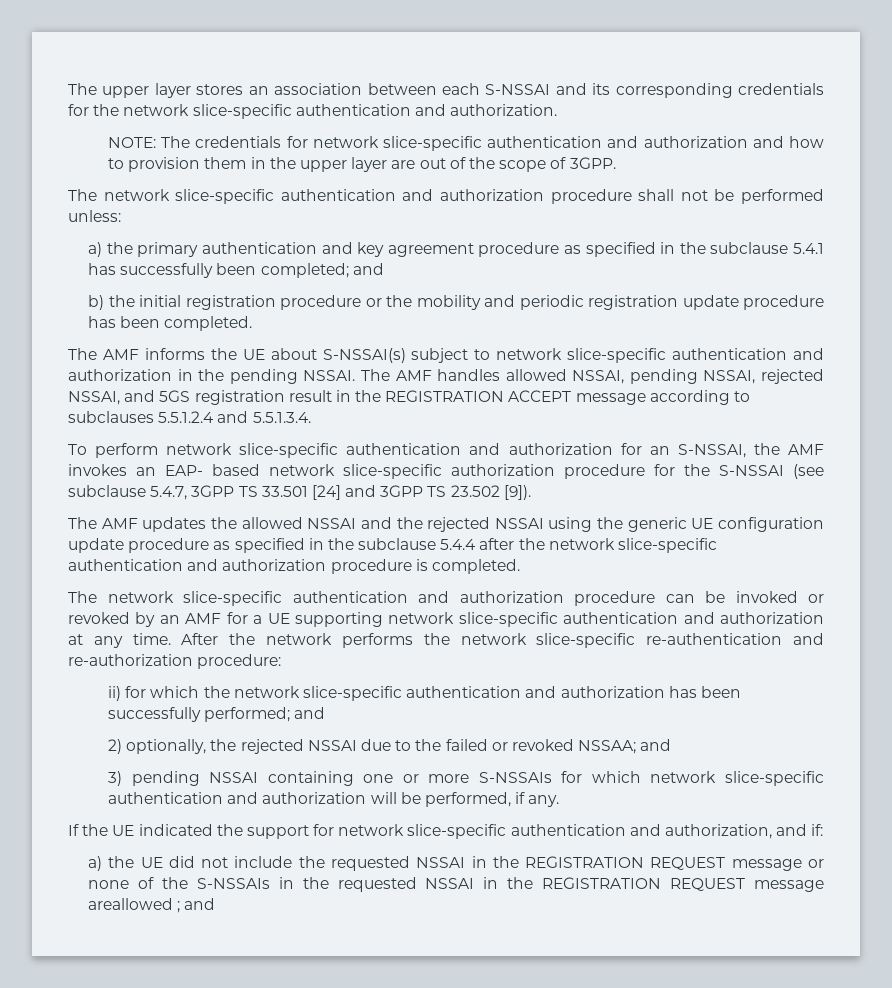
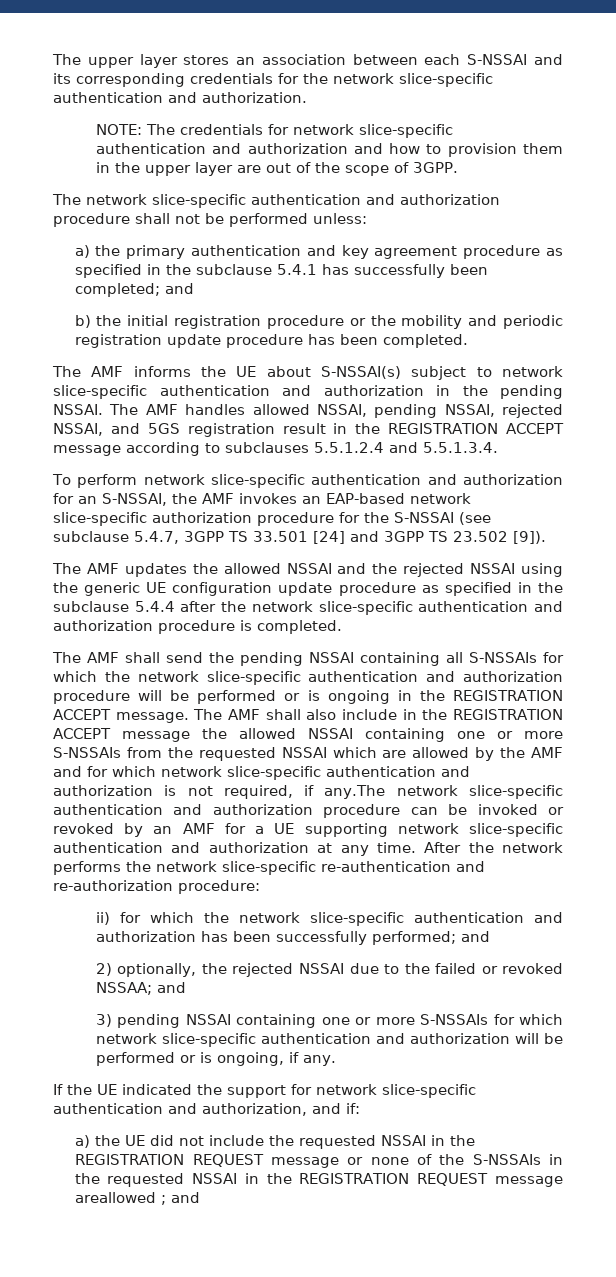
- To perform network slice-specific authentication and authorization for an S-NSSAI, the AMF invokes an EAP- based network slice-specific authorization procedure for the S-NSSAI (see subclause 5.4.7, 3GPP TS 33.501 [24] and 3GPP TS 23.502 [9]).
+ To perform network slice-specific authentication and authorization for an S-NSSAI, the AMF invokes an EAP-based network slice-specific authorization procedure for the S-NSSAI (see subclause 5.4.7, 3GPP TS 33.501 [24] and 3GPP TS 23.502 [9]).
- The network slice-specific authentication and authorization procedure can be invoked or revoked by an AMF for a UE supporting network slice-specific authentication and authorization at any time.
+ The AMF shall send the pending NSSAI containing all S-NSSAIs for which the network slice-specific authentication and authorization procedure will be performed or is ongoing in the REGISTRATION ACCEPT message. The AMF shall also include in the REGISTRATION ACCEPT message the allowed NSSAI containing one or more S-NSSAIs from the requested NSSAI which are allowed by the AMF and for which network slice-specific authentication and authorization is not required, if any.The network slice-specific authentication and authorization procedure can be invoked or revoked by an AMF for a UE supporting network slice-specific authentication and authorization at any time.
- 3) pending NSSAI containing one or more S-NSSAIs for which network slice-specific authentication and authorization will be performed, if any.
+ 3) pending NSSAI containing one or more S-NSSAIs for which network slice-specific authentication and authorization will be performed or is ongoing, if any.

